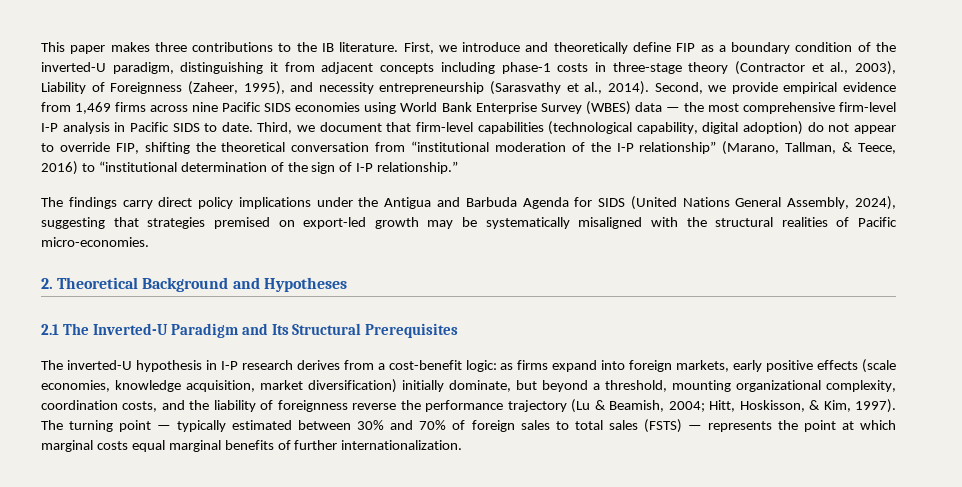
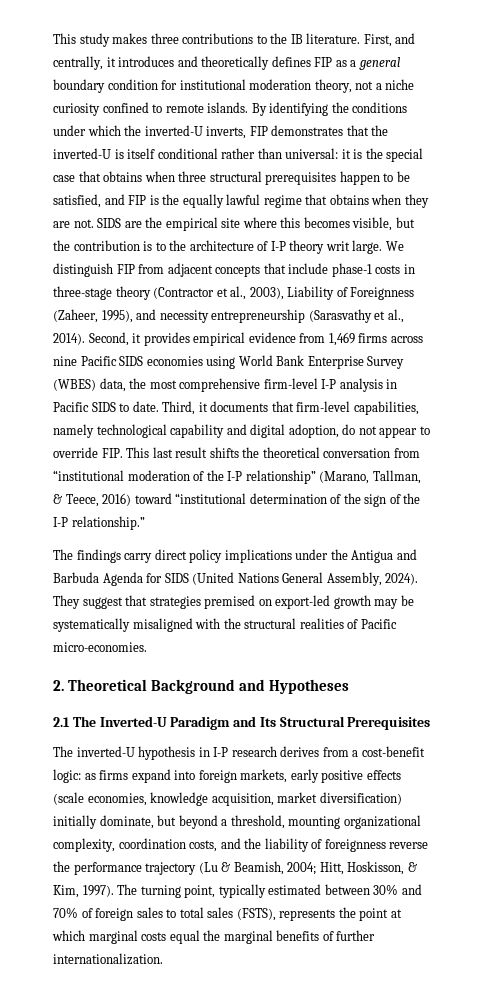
- This paper makes three contributions to the IB literature.
+ This study makes three contributions to the IB literature.
- First, we introduce and theoretically define FIP as a boundary condition of the inverted-U paradigm, distinguishing it from adjacent concepts including phase-1 costs in three-stage theory (Contractor et al., 2003), Liability of Foreignness (Zaheer, 1995), and necessity entrepreneurship (Sarasvathy et al., 2014).
+ First, and centrally, it introduces and theoretically defines FIP as a general boundary condition for institutional moderation theory, not a niche curiosity confined to remote islands. By identifying the conditions under which the inverted-U inverts, FIP demonstrates that the inverted-U is itself conditional rather than universal: it is the special case that obtains when three structural prerequisites happen to be satisfied, and FIP is the equally lawful regime that obtains when they are not. SIDS are the empirical site where this becomes visible, but the contribution is to the architecture of I-P theory writ large. We distinguish FIP from adjacent concepts that include phase-1 costs in three-stage theory (Contractor et al., 2003), Liability of Foreignness (Zaheer, 1995), and necessity entrepreneurship (Sarasvathy et al., 2014).
- Second, we provide empirical evidence from 1,469 firms across nine Pacific SIDS economies using World Bank Enterprise Survey (WBES) data — the most comprehensive firm-level I-P analysis in Pacific SIDS to date.
+ Second, it provides empirical evidence from 1,469 firms across nine Pacific SIDS economies using World Bank Enterprise Survey (WBES) data, the most comprehensive firm-level I-P analysis in Pacific SIDS to date.
- Third, we document that firm-level capabilities (technological capability, digital adoption) do not appear to override FIP, shifting the theoretical conversation from “institutional moderation of the I-P relationship” (Marano, Tallman, & Teece, 2016) to “institutional determination of the sign of I-P relationship.”
+ Third, it documents that firm-level capabilities, namely technological capability and digital adoption, do not appear to override FIP. This last result shifts the theoretical conversation from “institutional moderation of the I-P relationship” (Marano, Tallman, & Teece, 2016) toward “institutional determination of the sign of the I-P relationship.”
- The findings carry direct policy implications under the Antigua and Barbuda Agenda for SIDS (United Nations General Assembly, 2024), suggesting that strategies premised on export-led growth may be systematically misaligned with the structural realities of Pacific micro-economies.
+ The findings carry direct policy implications under the Antigua and Barbuda Agenda for SIDS (United Nations General Assembly, 2024). They suggest that strategies premised on export-led growth may be systematically misaligned with the structural realities of Pacific micro-economies.
- The turning point — typically estimated between 30% and 70% of foreign sales to total sales (FSTS) — represents the point at which marginal costs equal marginal benefits of further internationalization.
+ The turning point, typically estimated between 30% and 70% of foreign sales to total sales (FSTS), represents the point at which marginal costs equal the marginal benefits of further internationalization.

